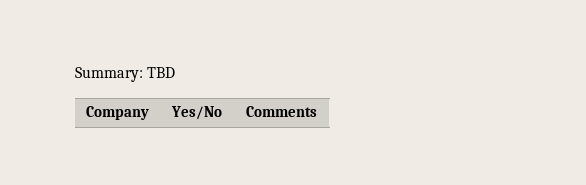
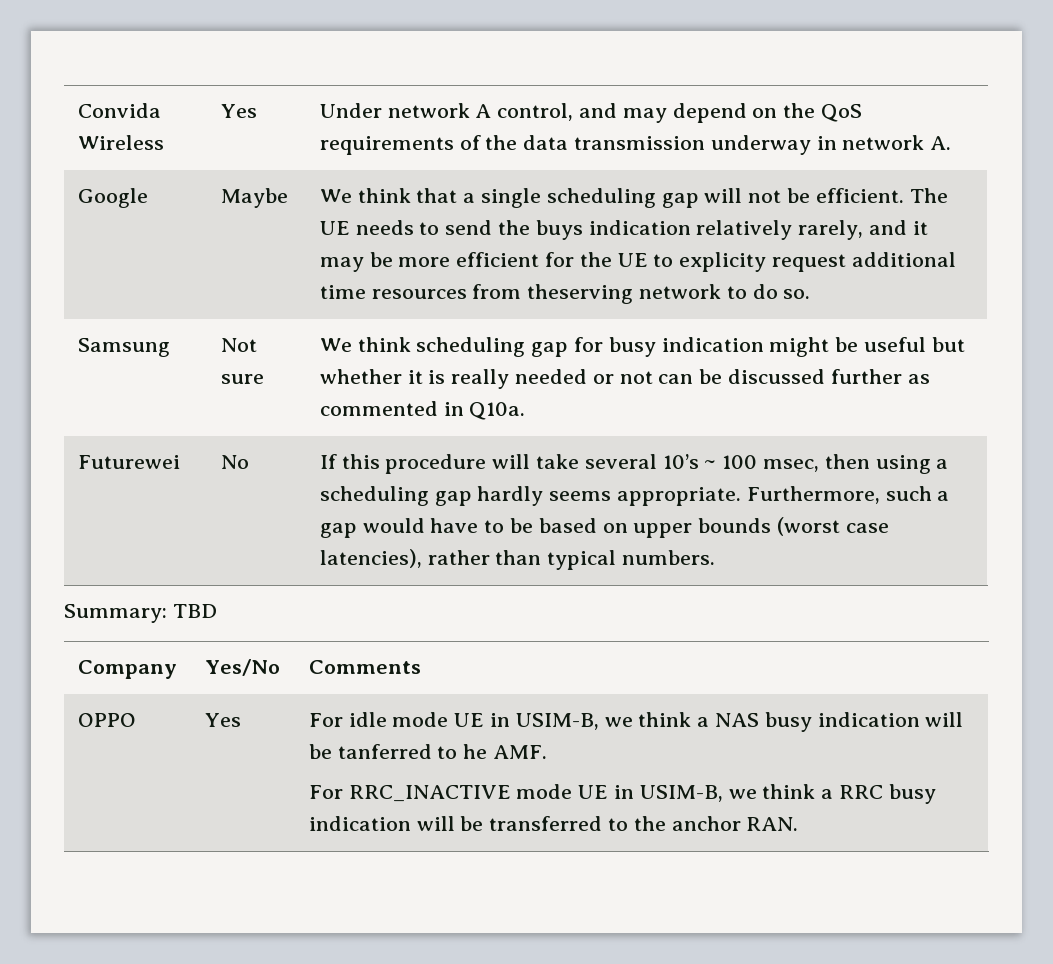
+ Convida Wireless | Yes | Under network A control, and may depend on the QoS requirements of the data transmission underway in network A.
+ Google | Maybe | We think that a single scheduling gap will not be efficient. The UE needs to send the buys indication relatively rarely, and it may be more efficient for the UE to explicity request additional time resources from theserving network to do so.
+ Samsung | Not sure | We think scheduling gap for busy indication might be useful but whether it is really needed or not can be discussed further as commented in Q10a.
+ Futurewei | No | If this procedure will take several 10’s ~ 100 msec, then using a scheduling gap hardly seems appropriate. Furthermore, such a gap would have to be based on upper bounds (worst case latencies), rather than typical numbers.
+ OPPO | Yes | For idle mode UE in USIM-B, we think a NAS busy indication will be tanferred to he AMF.
+ For RRC_INACTIVE mode UE in USIM-B, we think a RRC busy indication will be transferred to the anchor RAN.

